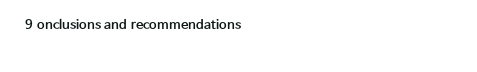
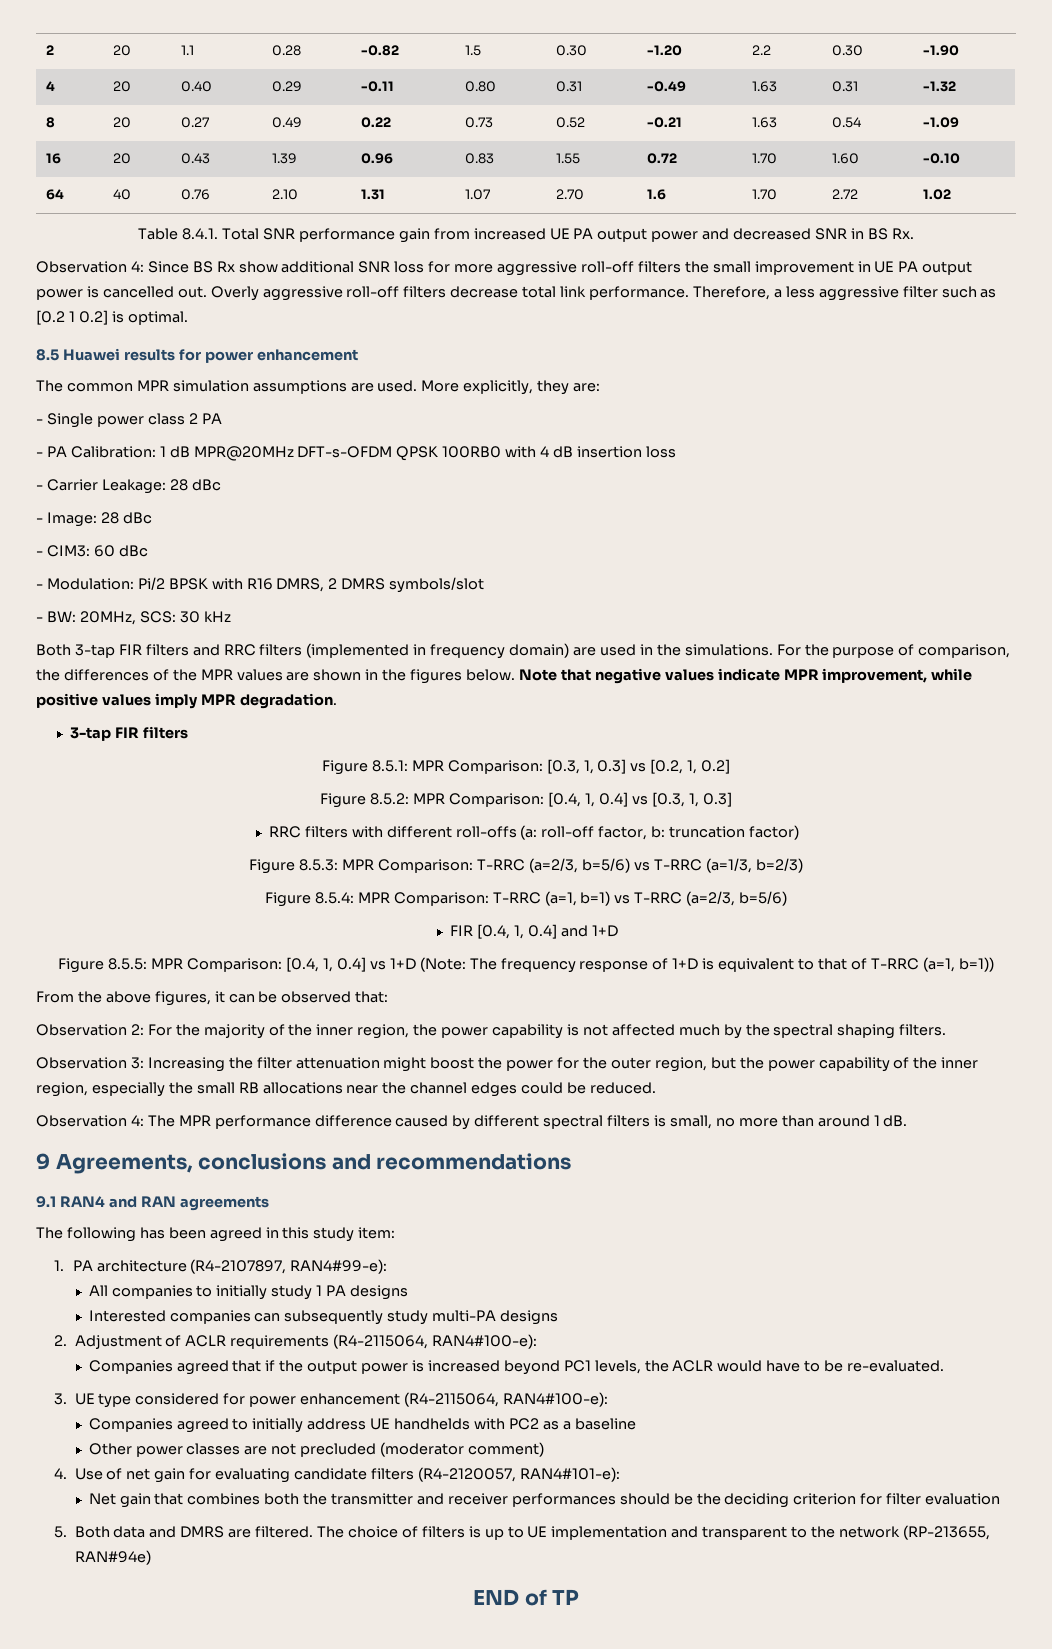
- 9 onclusions and recommendations
+ 2 | 20 | 1.1 | 0.28 | -0.82 | 1.5 | 0.30 | -1.20 | 2.2 | 0.30 | -1.90
+ 4 | 20 | 0.40 | 0.29 | -0.11 | 0.80 | 0.31 | -0.49 | 1.63 | 0.31 | -1.32
+ 8 | 20 | 0.27 | 0.49 | 0.22 | 0.73 | 0.52 | -0.21 | 1.63 | 0.54 | -1.09
+ 16 | 20 | 0.43 | 1.39 | 0.96 | 0.83 | 1.55 | 0.72 | 1.70 | 1.60 | -0.10
+ 64 | 40 | 0.76 | 2.10 | 1.31 | 1.07 | 2.70 | 1.6 | 1.70 | 2.72 | 1.02
+ Table 8.4.1. Total SNR performance gain from increased UE PA output power and decreased SNR in BS Rx.
+ Observation 4: Since BS Rx show additional SNR loss for more aggressive roll-off filters the small improvement in UE PA output power is cancelled out. Overly aggressive roll-off filters decrease total link performance. Therefore, a less aggressive filter such as [0.2 1 0.2] is optimal.
+ 8.5 Huawei results for power enhancement
+ The common MPR simulation assumptions are used. More explicitly, they are:
+ - Single power class 2 PA
+ - PA Calibration: 1 dB MPR@20MHz DFT-s-OFDM QPSK 100RB0 with 4 dB insertion loss
+ - Carrier Leakage: 28 dBc
+ - Image: 28 dBc
+ - CIM3: 60 dBc
+ - Modulation: Pi/2 BPSK with R16 DMRS, 2 DMRS symbols/slot
+ - BW: 20MHz, SCS: 30 kHz
+ Both 3-tap FIR filters and RRC filters (implemented in frequency domain) are used in the simulations. For the purpose of comparison, the differences of the MPR values are shown in the figures below. Note that negative values indicate MPR improvement, while positive values imply MPR degradation.
+ 3-tap FIR filters
+ Figure 8.5.1: MPR Comparison: [0.3, 1, 0.3] vs [0.2, 1, 0.2]
+ Figure 8.5.2: MPR Comparison: [0.4, 1, 0.4] vs [0.3, 1, 0.3]
+ RRC filters with different roll-offs (a: roll-off factor, b: truncation factor)
+ Figure 8.5.3: MPR Comparison: T-RRC (a=2/3, b=5/6) vs T-RRC (a=1/3, b=2/3)
+ Figure 8.5.4: MPR Comparison: T-RRC (a=1, b=1) vs T-RRC (a=2/3, b=5/6)
+ FIR [0.4, 1, 0.4] and 1+D
+ Figure 8.5.5: MPR Comparison: [0.4, 1, 0.4] vs 1+D (Note: The frequency response of 1+D is equivalent to that of T-RRC (a=1, b=1))
+ From the above figures, it can be observed that:
+ Observation 2: For the majority of the inner region, the power capability is not affected much by the spectral shaping filters.
+ Observation 3: Increasing the filter attenuation might boost the power for the outer region, but the power capability of the inner region, especially the small RB allocations near the channel edges could be reduced.
+ Observation 4: The MPR performance difference caused by different spectral filters is small, no more than around 1 dB.
+ 9 Agreements, conclusions and recommendations
+ 9.1 RAN4 and RAN agreements
+ The following has been agreed in this study item:
+ 1. PA architecture (R4-2107897, RAN4#99-e):
+ All companies to initially study 1 PA designs
+ Interested companies can subsequently study multi-PA designs
+ 2. Adjustment of ACLR requirements (R4-2115064, RAN4#100-e):
+ Companies agreed that if the output power is increased beyond PC1 levels, the ACLR would have to be re-evaluated.
+ 3. UE type considered for power enhancement (R4-2115064, RAN4#100-e):
+ Companies agreed to initially address UE handhelds with PC2 as a baseline
+ Other power classes are not precluded (moderator comment)
+ 4. Use of net gain for evaluating candidate filters (R4-2120057, RAN4#101-e):
+ Net gain that combines both the transmitter and receiver performances should be the deciding criterion for filter evaluation
+ 5. Both data and DMRS are filtered. The choice of filters is up to UE implementation and transparent to the network (RP-213655, RAN#94e)
+ END of TP

